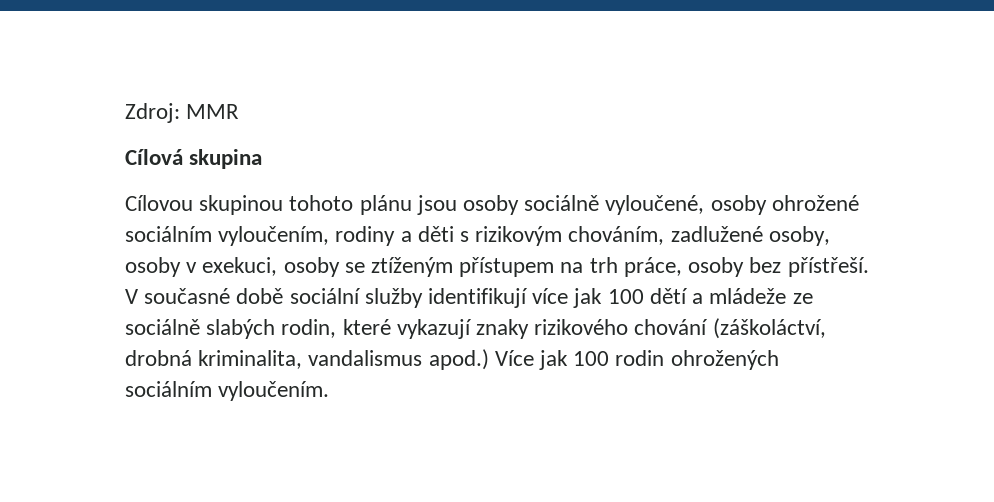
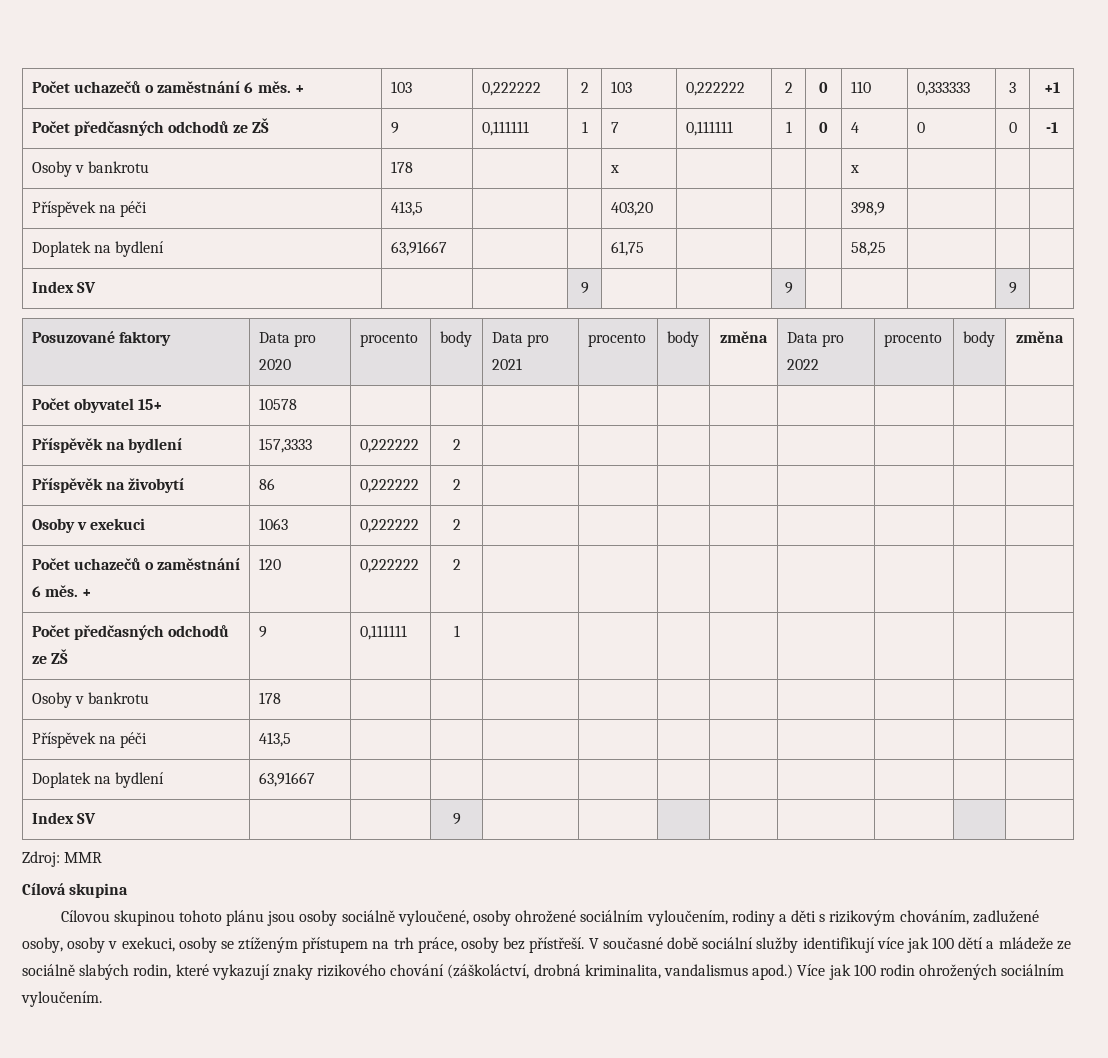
+ Počet uchazečů o zaměstnání 6 měs. + | 103 | 0,222222 | 2 | 103 | 0,222222 | 2 | 0 | 110 | 0,333333 | 3 | +1
+ Počet předčasných odchodů ze ZŠ | 9 | 0,111111 | 1 | 7 | 0,111111 | 1 | 0 | 4 | 0 | 0 | -1
+ Osoby v bankrotu | 178 | | | x | | | | x | | |
+ Příspěvek na péči | 413,5 | | | 403,20 | | | | 398,9 | | |
+ Doplatek na bydlení | 63,91667 | | | 61,75 | | | | 58,25 | | |
+ Index SV | | | 9 | | | 9 | | | | 9 |
+ Posuzované faktory | Data pro 2020 | procento | body | Data pro 2021 | procento | body | změna | Data pro 2022 | procento | body | změna
+ Počet obyvatel 15+ | 10578 | | | | | | | | | |
+ Příspěvěk na bydlení | 157,3333 | 0,222222 | 2 | | | | | | | |
+ Příspěvěk na živobytí | 86 | 0,222222 | 2 | | | | | | | |
+ Osoby v exekuci | 1063 | 0,222222 | 2 | | | | | | | |
+ Počet uchazečů o zaměstnání 6 měs. + | 120 | 0,222222 | 2 | | | | | | | |
+ Počet předčasných odchodů ze ZŠ | 9 | 0,111111 | 1 | | | | | | | |
+ Osoby v bankrotu | 178 | | | | | | | | | |
+ Příspěvek na péči | 413,5 | | | | | | | | | |
+ Doplatek na bydlení | 63,91667 | | | | | | | | | |
+ Index SV | | | 9 | | | | | | | |

